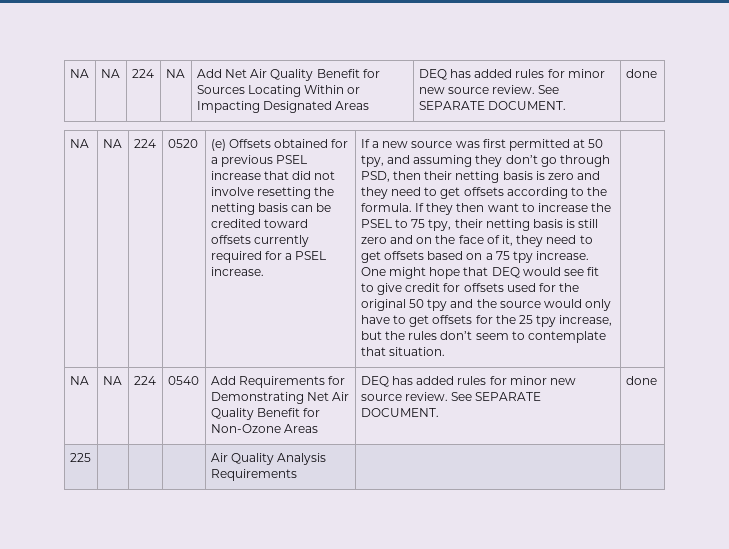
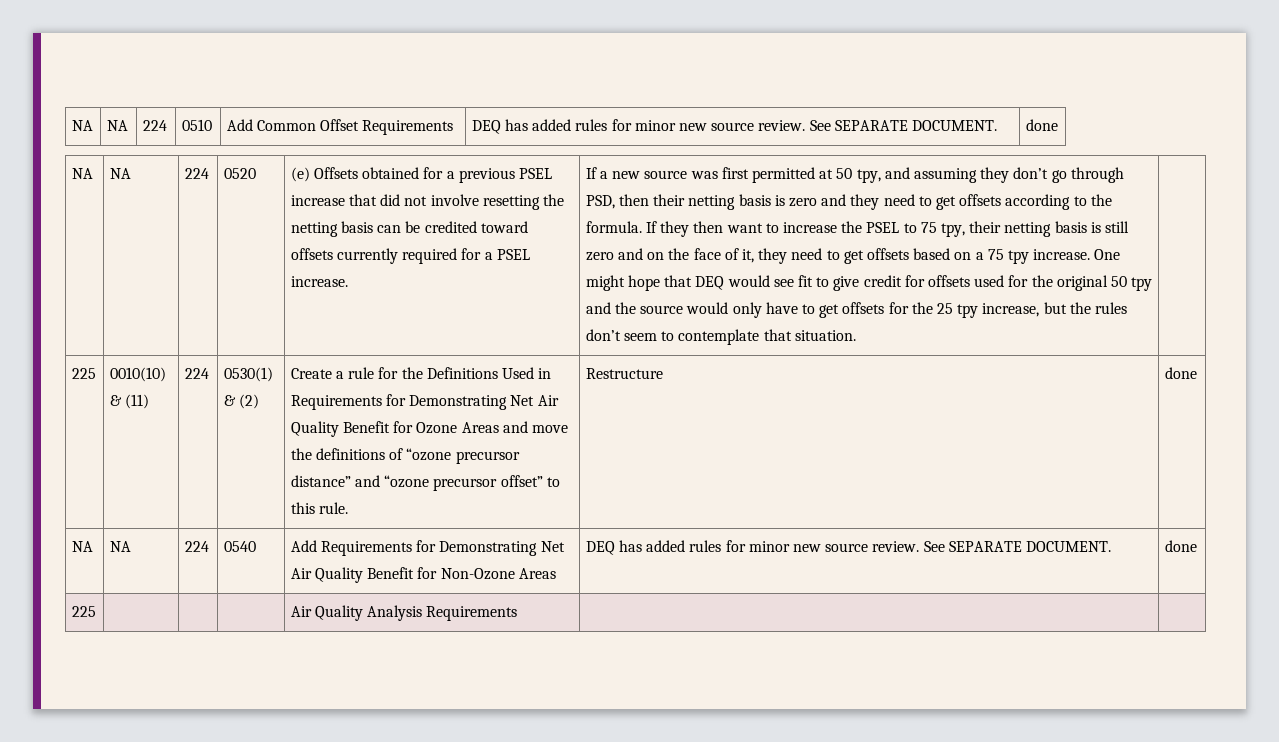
- NA | NA | 224 | NA | Add Net Air Quality Benefit for Sources Locating Within or Impacting Designated Areas | DEQ has added rules for minor new source review. See SEPARATE DOCUMENT. | done
+ NA | NA | 224 | 0510 | Add Common Offset Requirements | DEQ has added rules for minor new source review. See SEPARATE DOCUMENT. | done
+ 225 | 0010(10) & (11) | 224 | 0530(1) & (2) | Create a rule for the Definitions Used in Requirements for Demonstrating Net Air Quality Benefit for Ozone Areas and move the definitions of “ozone precursor distance” and “ozone precursor offset” to this rule. | Restructure | done

